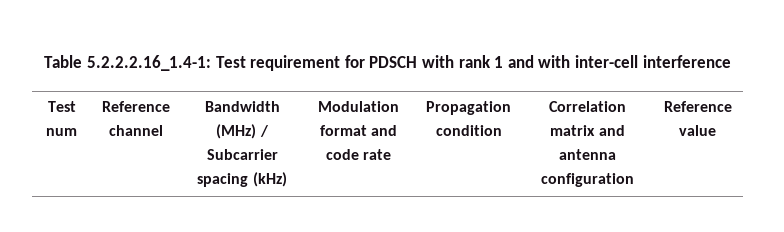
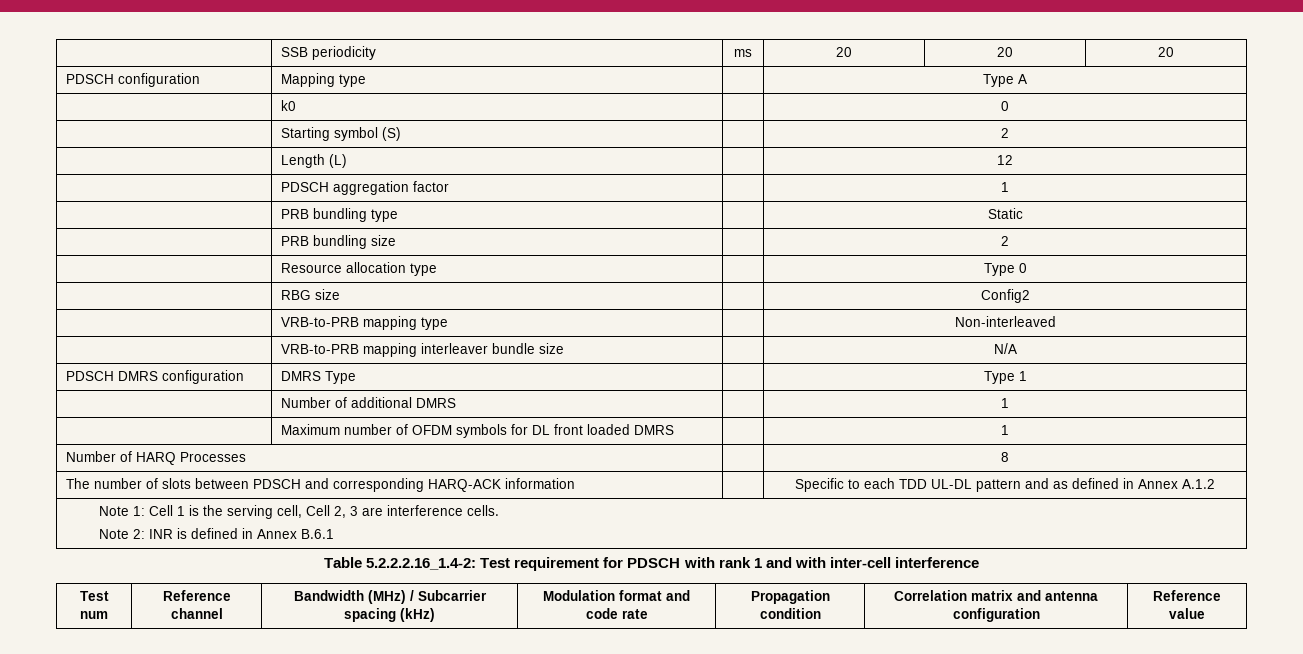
- Table 5.2.2.2.16_1.4-1: Test requirement for PDSCH with rank 1 and with inter-cell interference
+ | SSB periodicity | ms | 20 | 20 | 20
+ PDSCH configuration | Mapping type | | Type A
+ | k0 | | 0
+ | Starting symbol (S) | | 2
+ | Length (L) | | 12
+ | PDSCH aggregation factor | | 1
+ | PRB bundling type | | Static
+ | PRB bundling size | | 2
+ | Resource allocation type | | Type 0
+ | RBG size | | Config2
+ | VRB-to-PRB mapping type | | Non-interleaved
+ | VRB-to-PRB mapping interleaver bundle size | | N/A
+ PDSCH DMRS configuration | DMRS Type | | Type 1
+ | Number of additional DMRS | | 1
+ | Maximum number of OFDM symbols for DL front loaded DMRS | | 1
+ Number of HARQ Processes | | 8
+ The number of slots between PDSCH and corresponding HARQ-ACK information | | Specific to each TDD UL-DL pattern and as defined in Annex A.1.2
+ Note 1: Cell 1 is the serving cell, Cell 2, 3 are interference cells.
+ Note 2: INR is defined in Annex B.6.1
+ Table 5.2.2.2.16_1.4-2: Test requirement for PDSCH with rank 1 and with inter-cell interference

